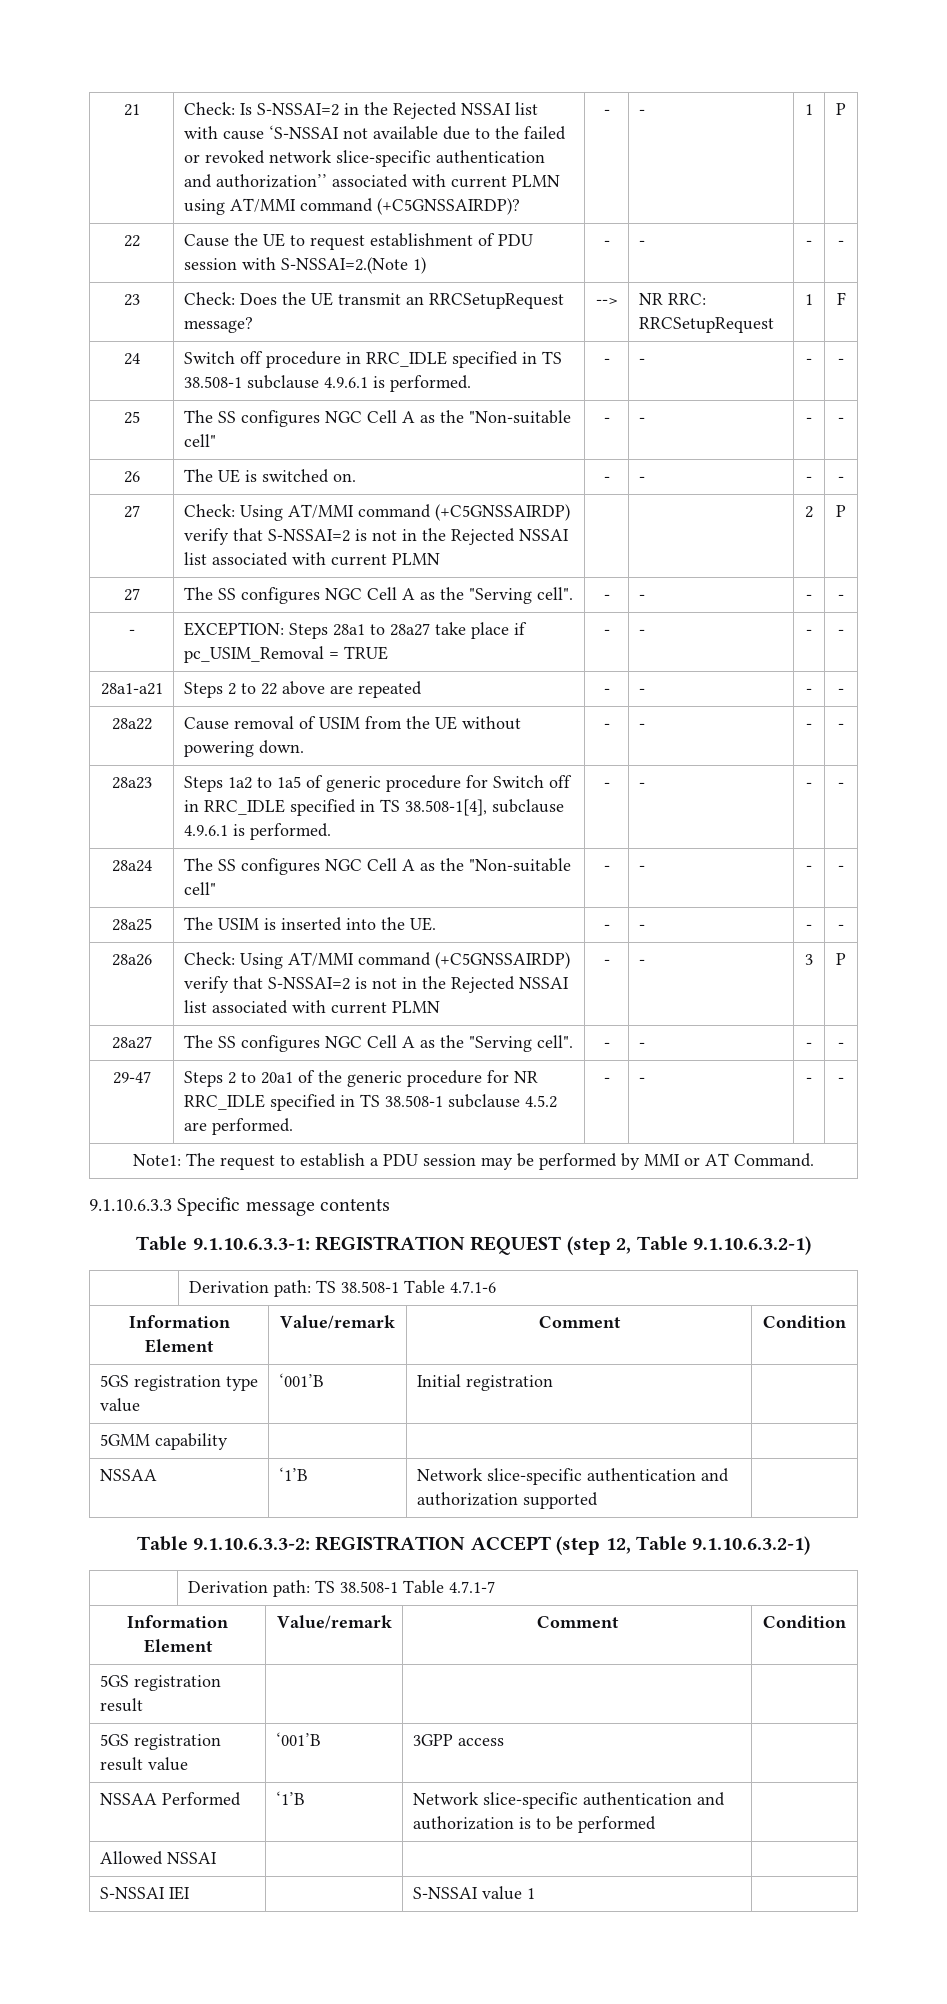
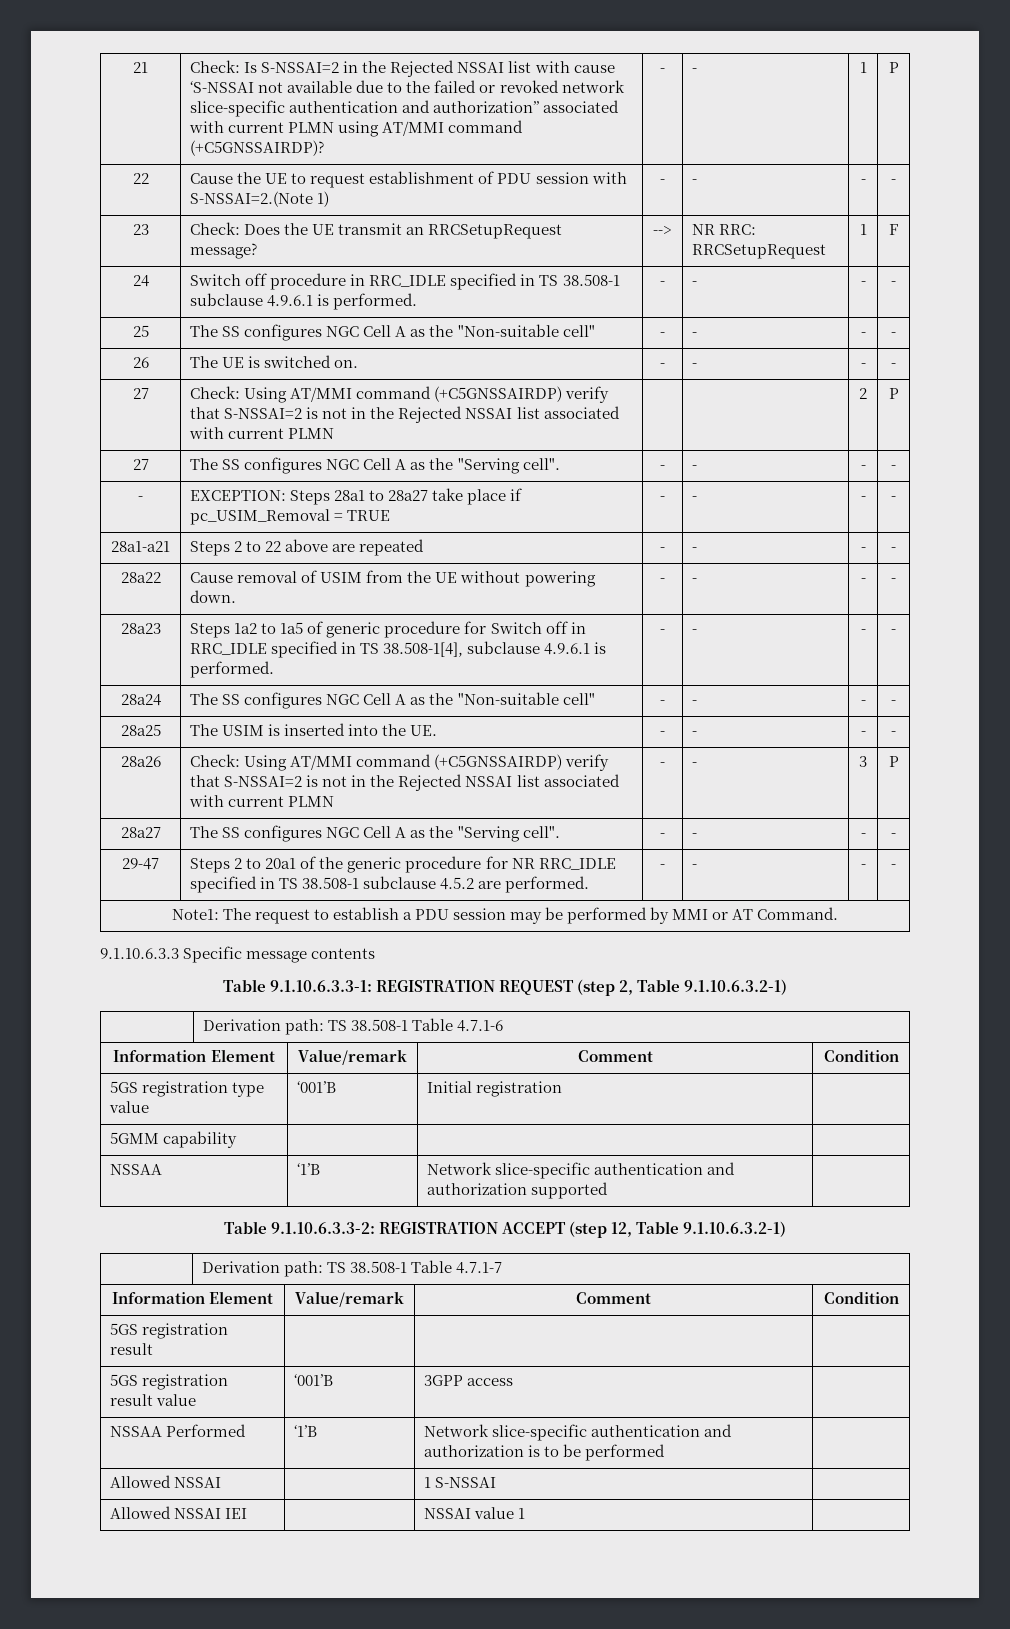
- Allowed NSSAI | | |
- S-NSSAI IEI | | S-NSSAI value 1 |
+ Allowed NSSAI | | 1 S-NSSAI |
+ Allowed NSSAI IEI | | NSSAI value 1 |

